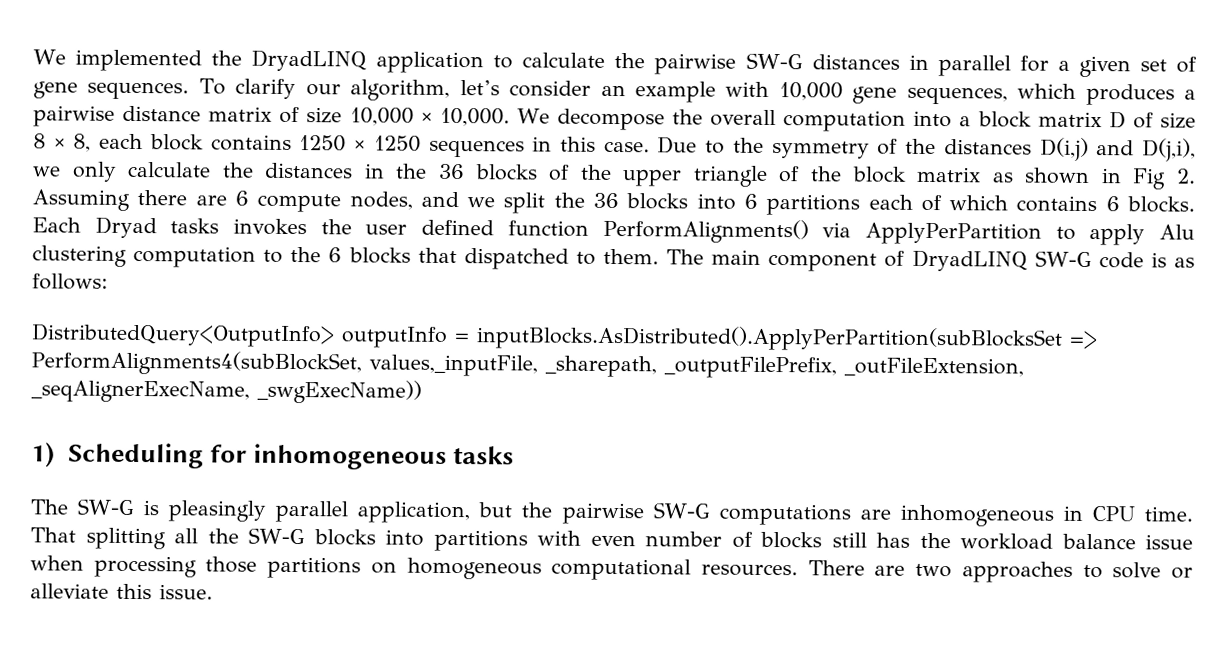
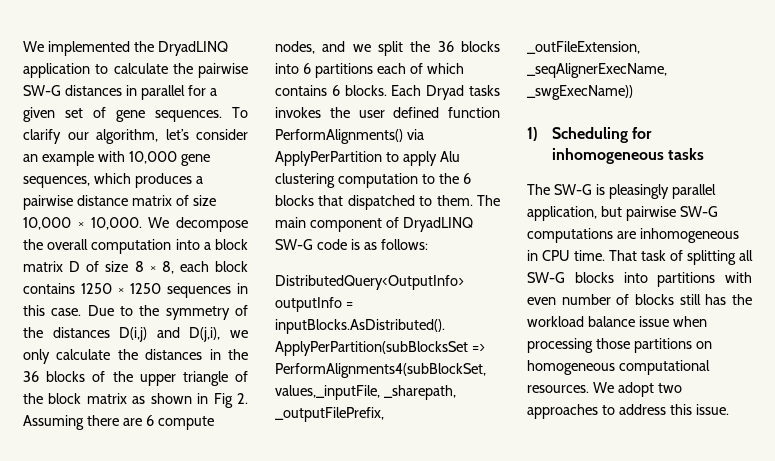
- The SW-G is pleasingly parallel application, but the pairwise SW-G computations are inhomogeneous in CPU time.
+ The SW-G is pleasingly parallel application, but pairwise SW-G computations are inhomogeneous in CPU time.
- That splitting all the SW-G blocks into partitions with even number of blocks still has the workload balance issue when processing those partitions on homogeneous computational resources.
+ That task of splitting all SW-G blocks into partitions with even number of blocks still has the workload balance issue when processing those partitions on homogeneous computational resources.
- There are two approaches to solve or alleviate this issue.
+ We adopt two approaches to address this issue.

